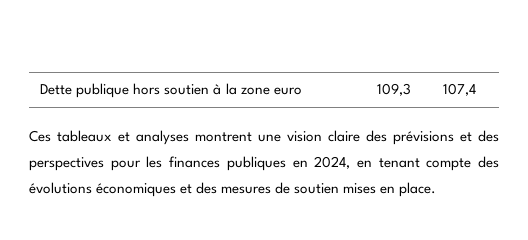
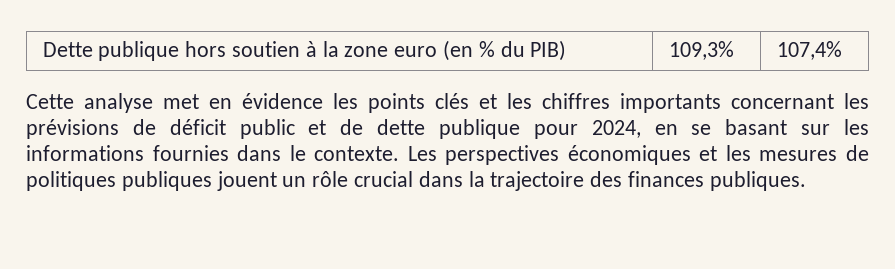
- Dette publique hors soutien à la zone euro | 109,3 | 107,4
- Ces tableaux et analyses montrent une vision claire des prévisions et des perspectives pour les finances publiques en 2024, en tenant compte des évolutions économiques et des mesures de soutien mises en place.
+ Dette publique hors soutien à la zone euro (en % du PIB) | 109,3% | 107,4%
+ Cette analyse met en évidence les points clés et les chiffres importants concernant les prévisions de déficit public et de dette publique pour 2024, en se basant sur les informations fournies dans le contexte. Les perspectives économiques et les mesures de politiques publiques jouent un rôle crucial dans la trajectoire des finances publiques.

